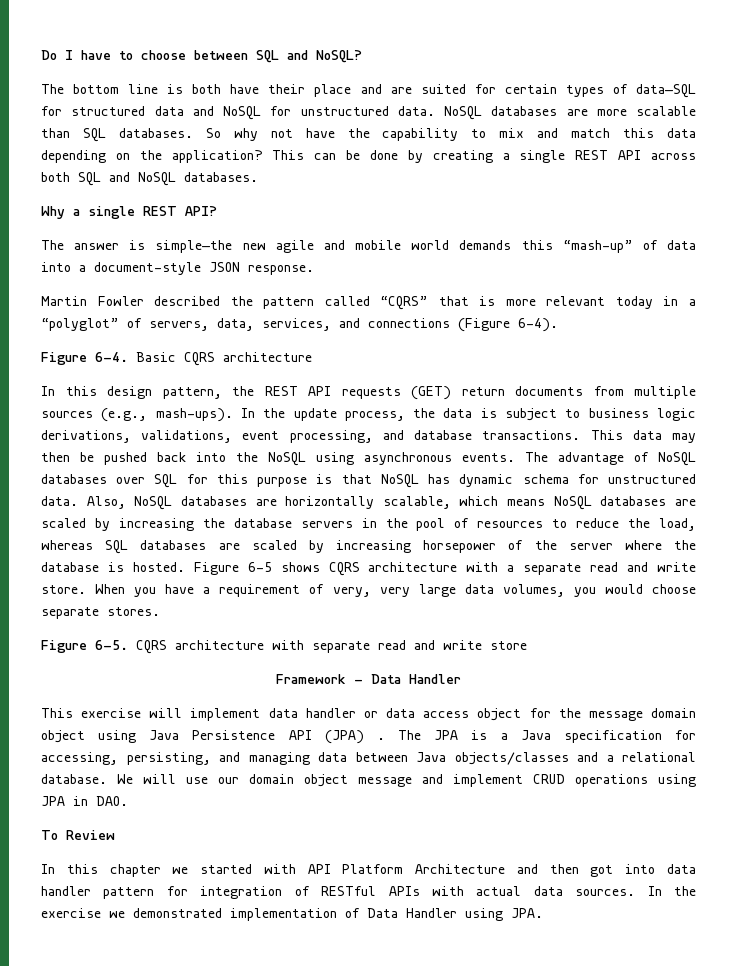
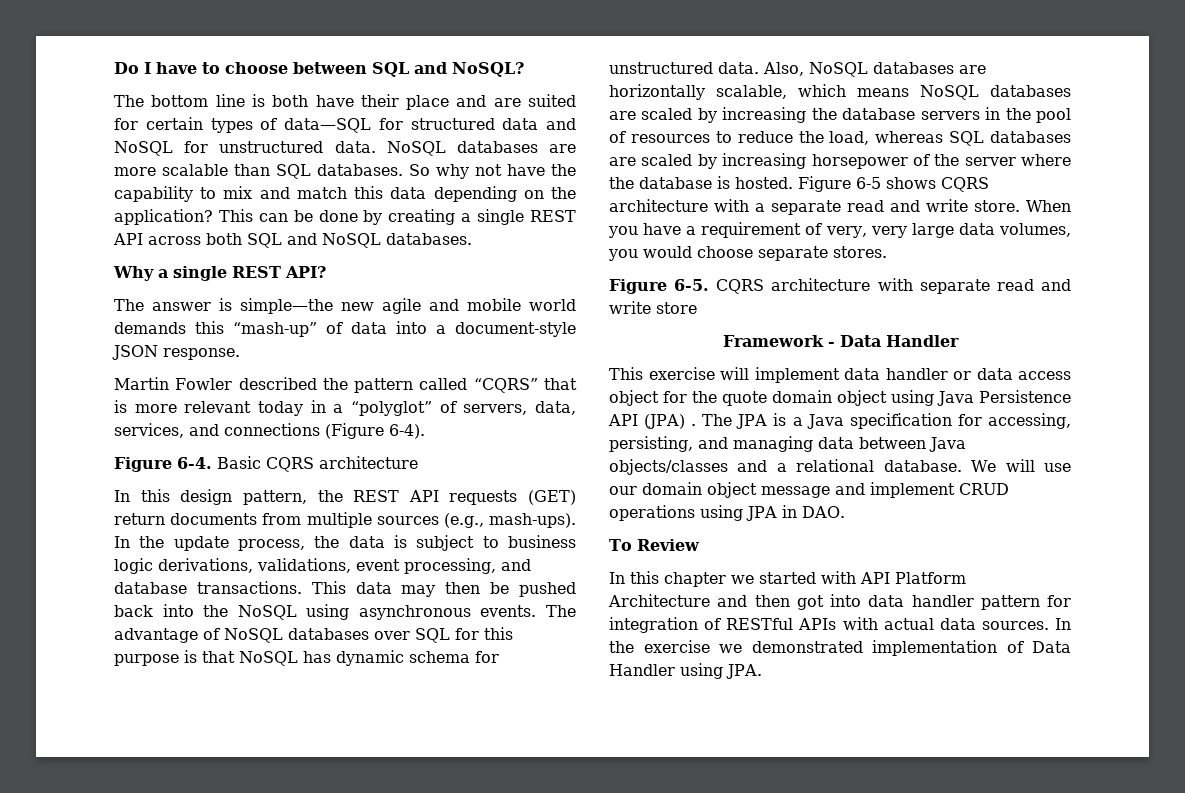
- This exercise will implement data handler or data access object for the message domain object using Java Persistence API (JPA) .
+ This exercise will implement data handler or data access object for the quote domain object using Java Persistence API (JPA) .

